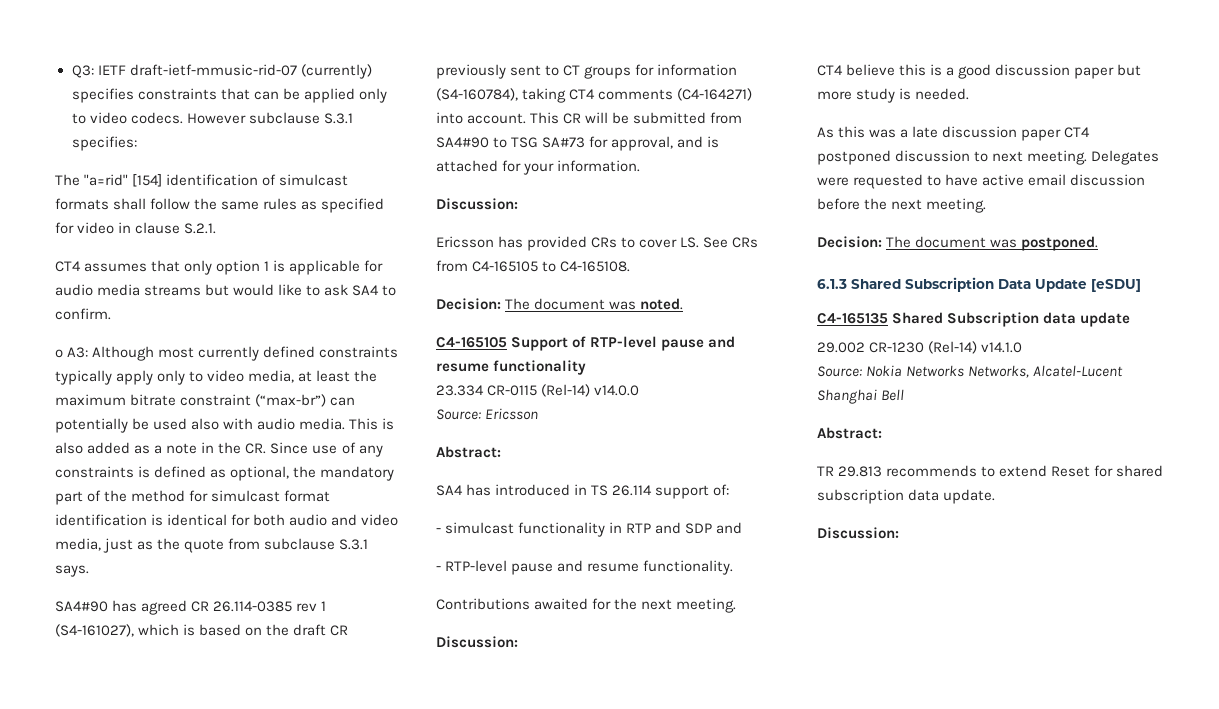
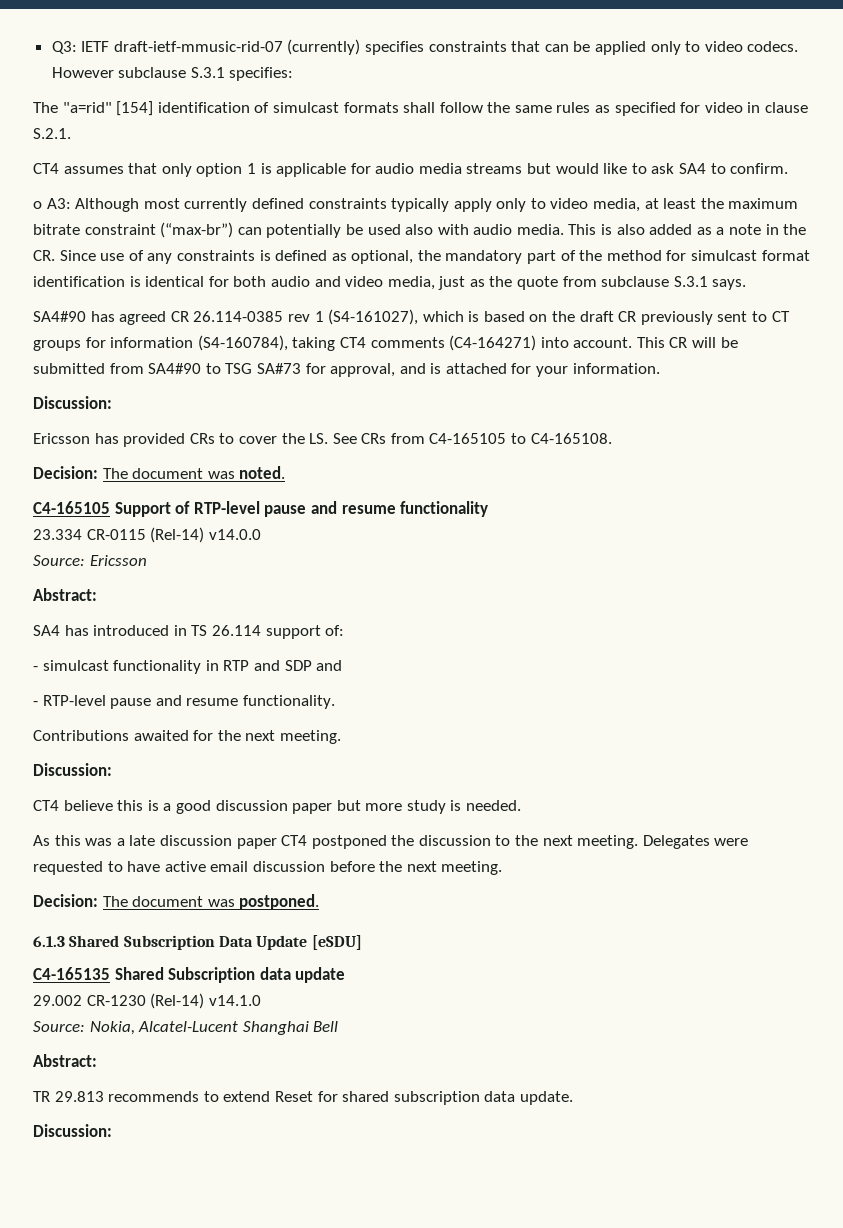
- Ericsson has provided CRs to cover LS. See CRs from C4-165105 to C4-165108.
+ Ericsson has provided CRs to cover the LS. See CRs from C4-165105 to C4-165108.
- As this was a late discussion paper CT4 postponed discussion to next meeting.
+ As this was a late discussion paper CT4 postponed the discussion to the next meeting.
- Source: Nokia Networks Networks, Alcatel-Lucent Shanghai Bell
+ Source: Nokia, Alcatel-Lucent Shanghai Bell

